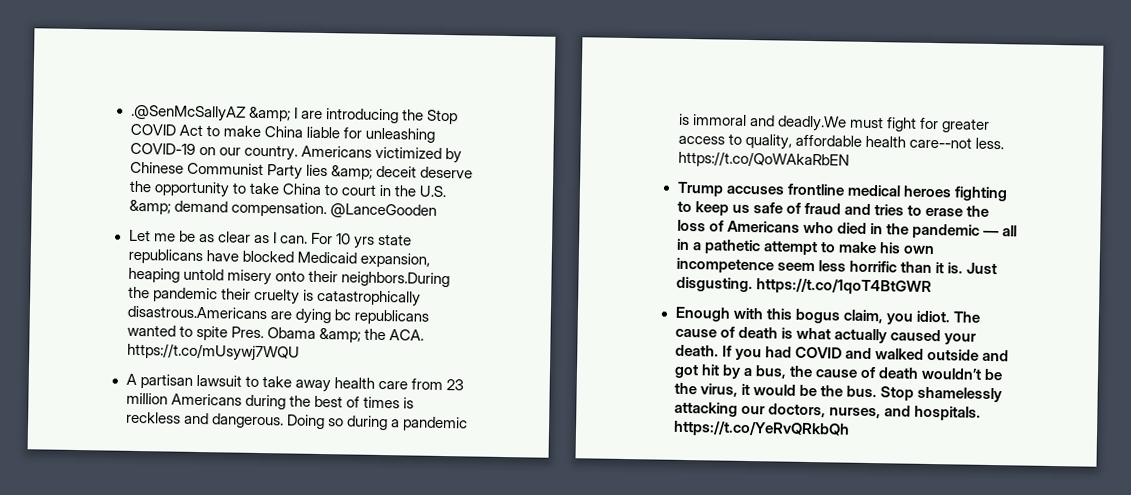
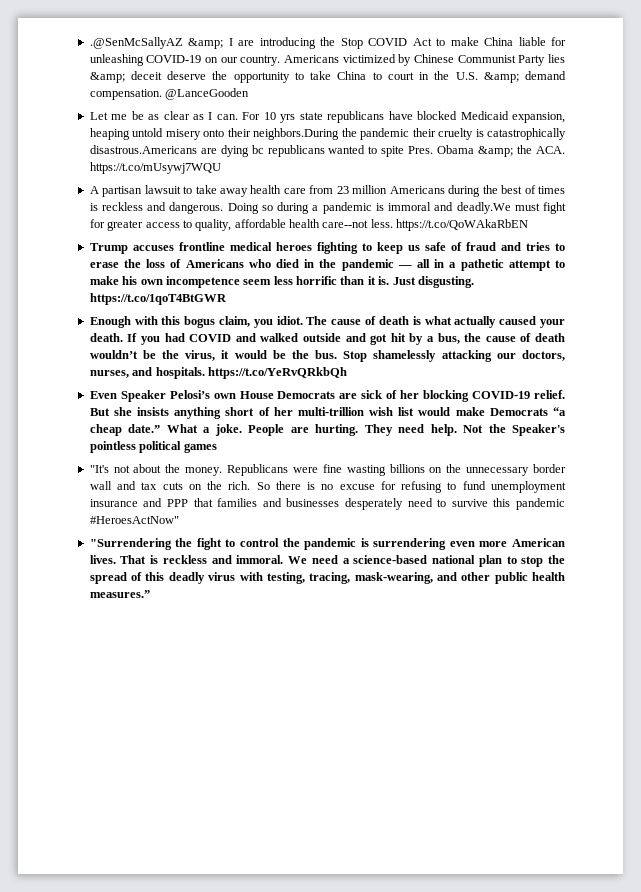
+ Even Speaker Pelosi’s own House Democrats are sick of her blocking COVID-19 relief. But she insists anything short of her multi-trillion wish list would make Democrats “a cheap date.” What a joke. People are hurting. They need help. Not the Speaker's pointless political games
+ "It's not about the money. Republicans were fine wasting billions on the unnecessary border wall and tax cuts on the rich. So there is no excuse for refusing to fund unemployment insurance and PPP that families and businesses desperately need to survive this pandemic #HeroesActNow"
+ "Surrendering the fight to control the pandemic is surrendering even more American lives. That is reckless and immoral. We need a science-based national plan to stop the spread of this deadly virus with testing, tracing, mask-wearing, and other public health measures.”

